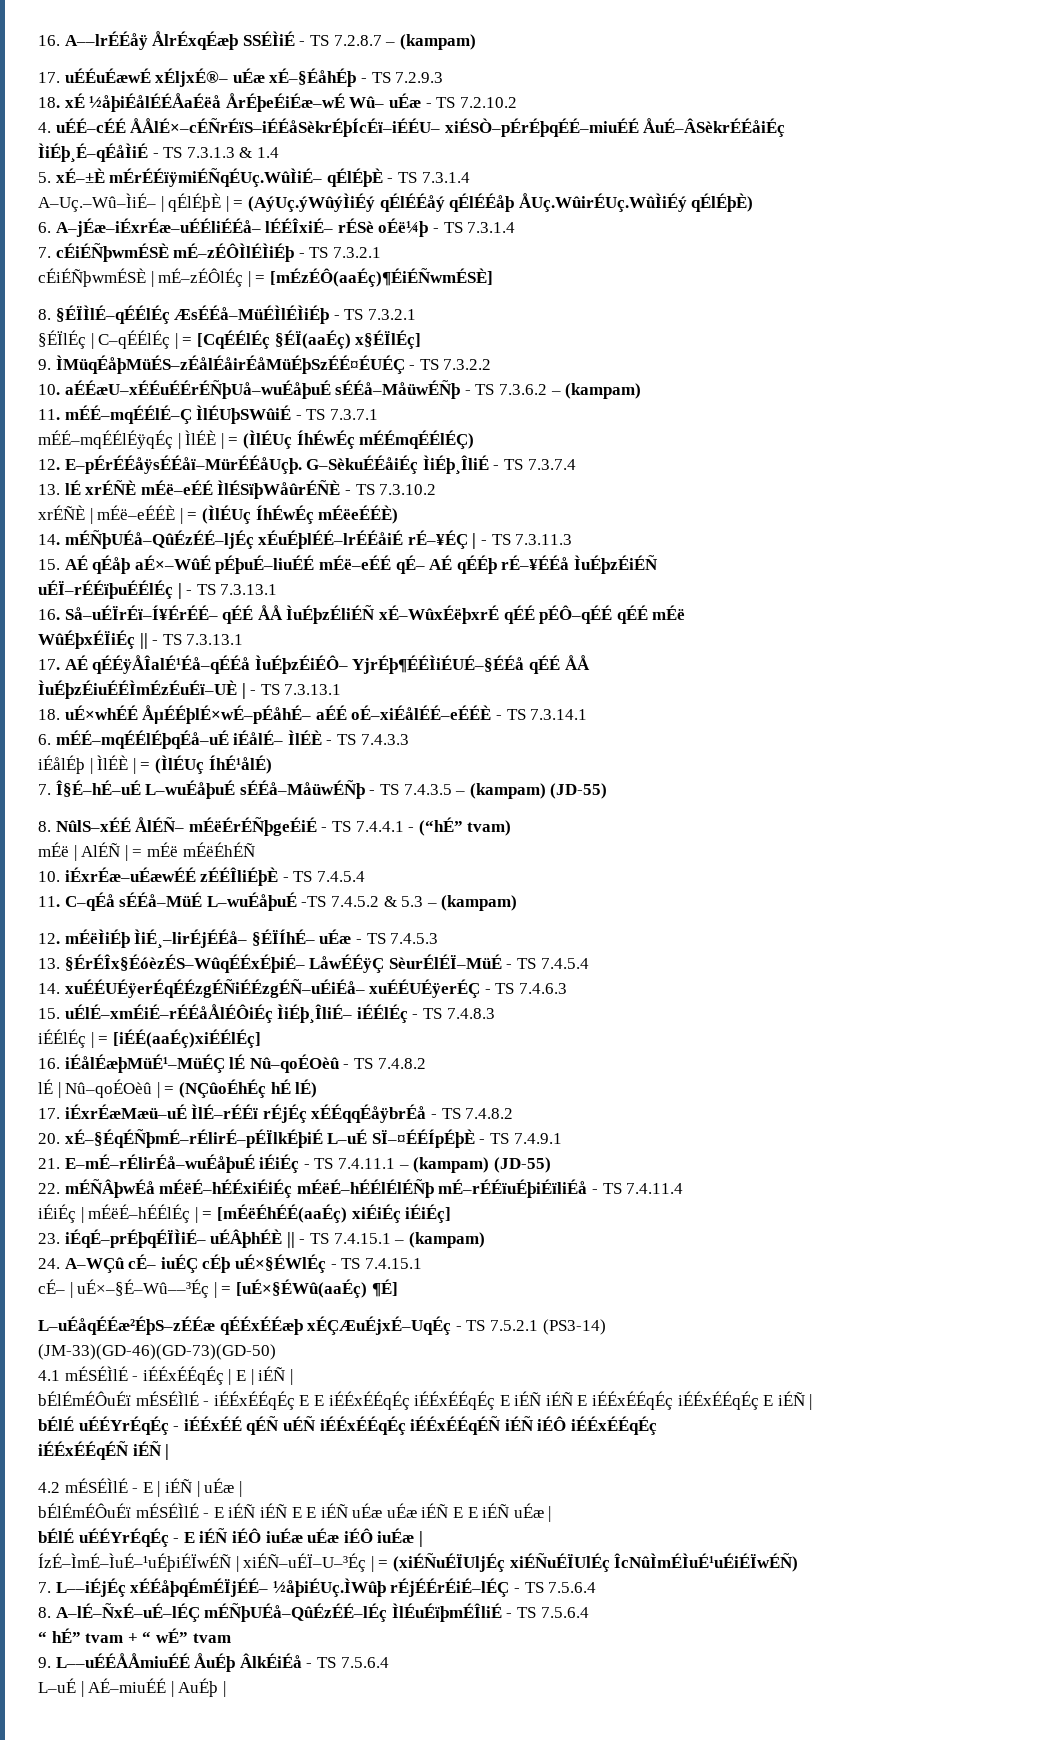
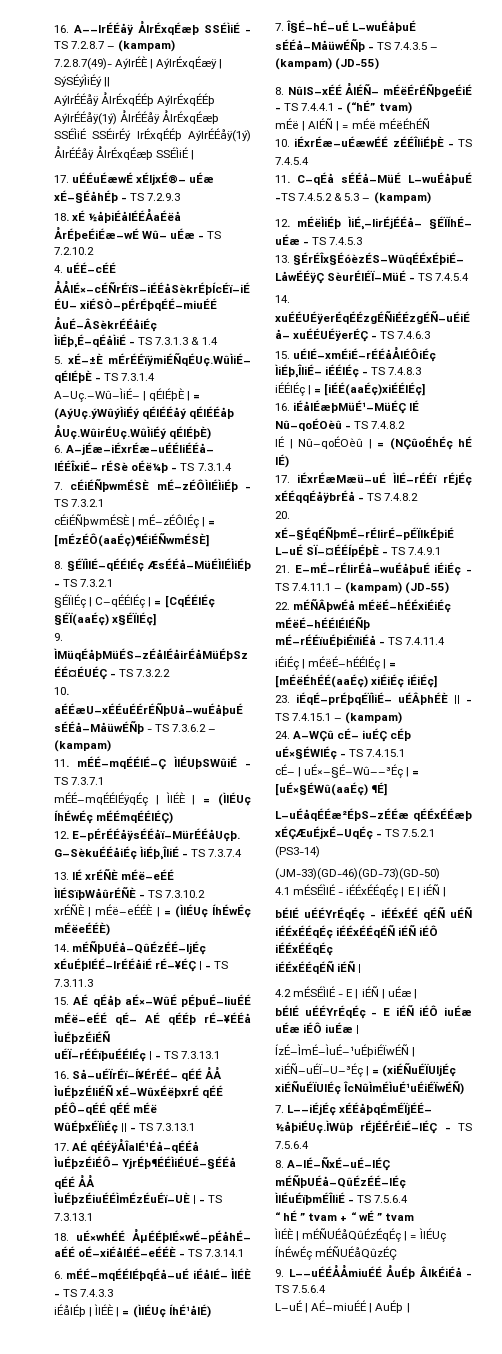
+ 7.2.8.7(49)- AýlrÉÈ | AýlrÉxqÉæÿ | SýSÉýÌiÉý ||
+ AýlrÉÉåÿ ÅlrÉxqÉÉþ AýlrÉxqÉÉþ AýlrÉÉåÿ(1ý) ÅlrÉÉåÿ ÅlrÉxqÉæþ SSÉÌiÉ SSÉirÉý lrÉxqÉÉþ AýlrÉÉåÿ(1ý) ÅlrÉÉåÿ ÅlrÉxqÉæþ SSÉÌiÉ |
- bÉlÉmÉÔuÉï mÉSÉÌlÉ - iÉÉxÉÉqÉç E E iÉÉxÉÉqÉç iÉÉxÉÉqÉç E iÉÑ iÉÑ E iÉÉxÉÉqÉç iÉÉxÉÉqÉç E iÉÑ |
- bÉlÉmÉÔuÉï mÉSÉÌlÉ - E iÉÑ iÉÑ E E iÉÑ uÉæ uÉæ iÉÑ E E iÉÑ uÉæ |
- “ hÉ” tvam + “ wÉ” tvam
+ “ hÉ ” tvam + “ wÉ ” tvam
+ ÌlÉÈ | mÉÑUÉåQûÉzÉqÉç | = ÌlÉUç ÍhÉwÉç mÉÑUÉåQûzÉÇ

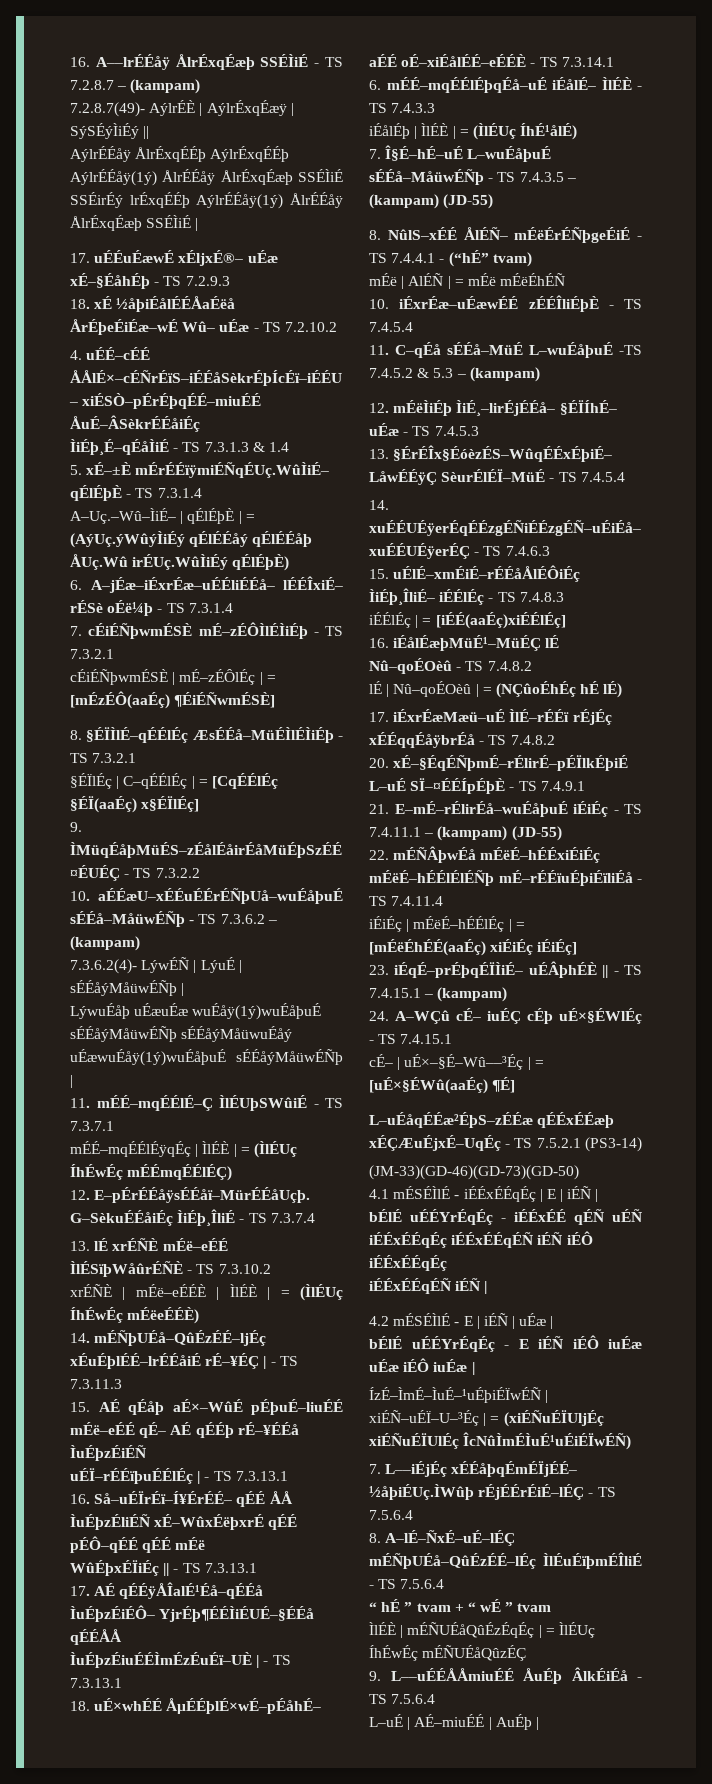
- A–Uç.–Wû–ÌiÉ– | qÉlÉþÈ | = (AýUç.ýWûýÌiÉý qÉlÉÉåý qÉlÉÉåþ ÅUç.WûirÉUç.WûÌiÉý qÉlÉþÈ)
+ A–Uç.–Wû–ÌiÉ– | qÉlÉþÈ | = (AýUç.ýWûýÌiÉý qÉlÉÉåý qÉlÉÉåþ ÅUç.Wû irÉUç.WûÌiÉý qÉlÉþÈ)
- cÉiÉÑþwmÉSÈ | mÉ–zÉÔlÉç | = [mÉzÉÔ(aaÉç)¶ÉiÉÑwmÉSÈ]
+ cÉiÉÑþwmÉSÈ | mÉ–zÉÔlÉç | = [mÉzÉÔ(aaÉç) ¶ÉiÉÑwmÉSÈ]
+ 7.3.6.2(4)- LýwÉÑ | LýuÉ | sÉÉåýMåüwÉÑþ |
+ LýwuÉåþ uÉæuÉæ wuÉåÿ(1ý)wuÉåþuÉ sÉÉåýMåüwÉÑþ sÉÉåýMåüwuÉåý uÉæwuÉåÿ(1ý)wuÉåþuÉ sÉÉåýMåüwÉÑþ |
- xrÉÑÈ | mÉë–eÉÉÈ | = (ÌlÉUç ÍhÉwÉç mÉëeÉÉÈ)
+ xrÉÑÈ | mÉë–eÉÉÈ | ÌlÉÈ | = (ÌlÉUç ÍhÉwÉç mÉëeÉÉÈ)
- 17. AÉ qÉÉÿÅÎalÉ¹Éå–qÉÉå ÌuÉþzÉiÉÔ– YjrÉþ¶ÉÉÌiÉUÉ–§ÉÉå qÉÉ ÅÅ
+ 17. AÉ qÉÉÿÅÎalÉ¹Éå–qÉÉå ÌuÉþzÉiÉÔ– YjrÉþ¶ÉÉÌiÉUÉ–§ÉÉå qÉÉÅÅ

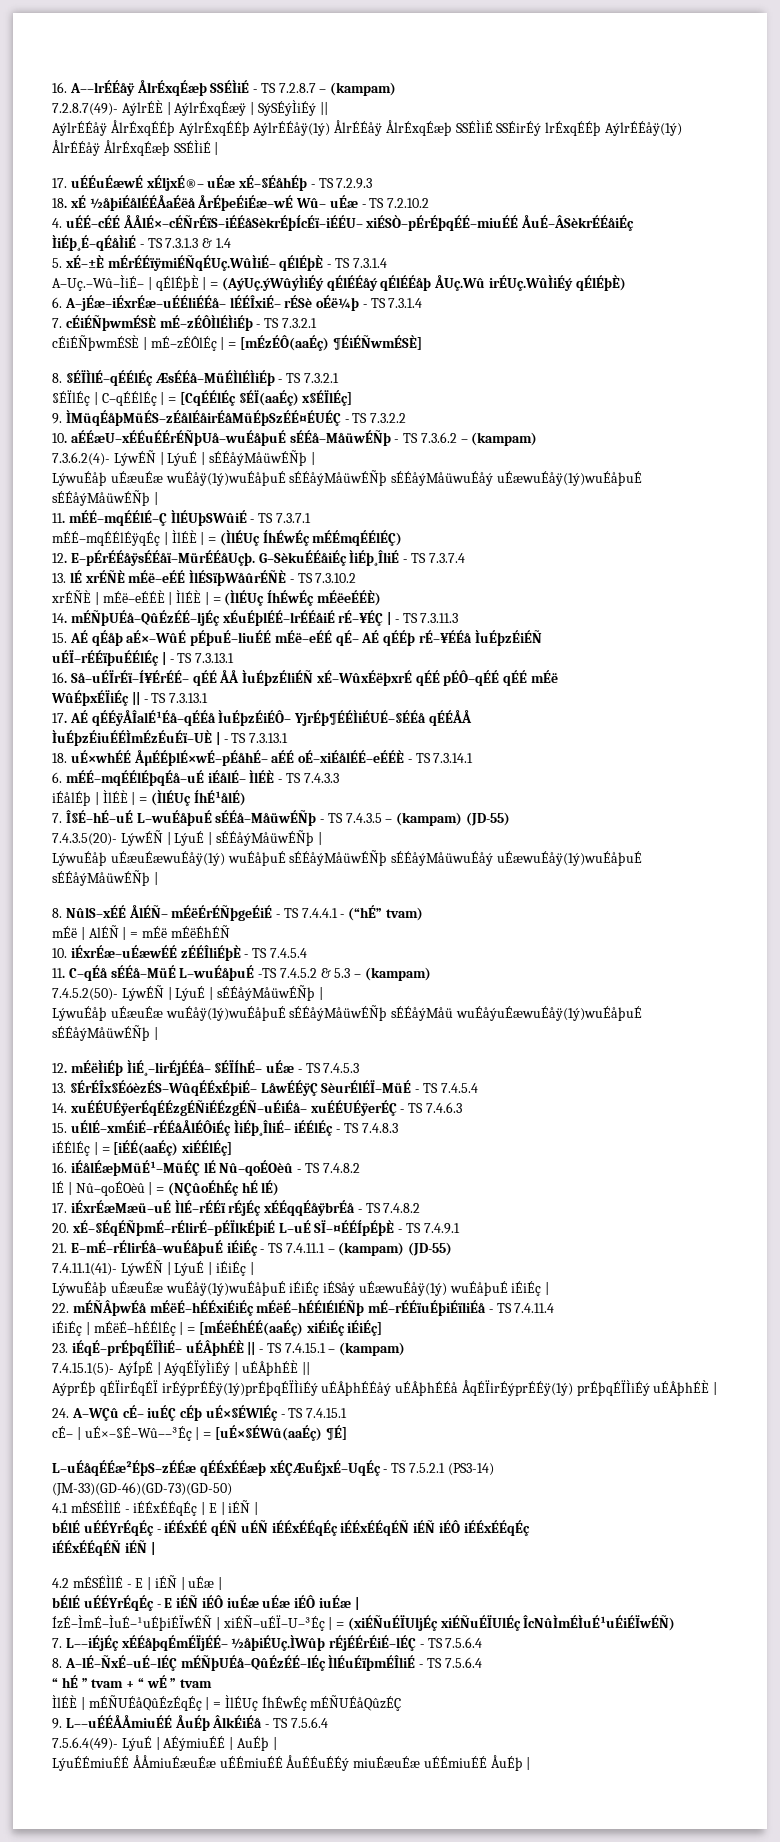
+ 7.4.3.5(20)- LýwÉÑ | LýuÉ | sÉÉåýMåüwÉÑþ |
+ LýwuÉåþ uÉæuÉæwuÉåÿ(1ý) wuÉåþuÉ sÉÉåýMåüwÉÑþ sÉÉåýMåüwuÉåý uÉæwuÉåÿ(1ý)wuÉåþuÉ sÉÉåýMåüwÉÑþ |
+ 7.4.5.2(50)- LýwÉÑ | LýuÉ | sÉÉåýMåüwÉÑþ |
+ LýwuÉåþ uÉæuÉæ wuÉåÿ(1ý)wuÉåþuÉ sÉÉåýMåüwÉÑþ sÉÉåýMåü wuÉåýuÉæwuÉåÿ(1ý)wuÉåþuÉ sÉÉåýMåüwÉÑþ |
- iÉÉlÉç | = [iÉÉ(aaÉç)xiÉÉlÉç]
+ iÉÉlÉç | = [iÉÉ(aaÉç) xiÉÉlÉç]
+ 7.4.11.1(41)- LýwÉÑ | LýuÉ | iÉiÉç |
+ LýwuÉåþ uÉæuÉæ wuÉåÿ(1ý)wuÉåþuÉ iÉiÉç iÉSåý uÉæwuÉåÿ(1ý) wuÉåþuÉ iÉiÉç |
+ 7.4.15.1(5)- AýÍpÉ | AýqÉÏýÌiÉý | uÉÂþhÉÈ ||
+ AýprÉþ qÉÏirÉqÉÏ irÉýprÉÉÿ(1ý)prÉþqÉÏÌiÉý uÉÂþhÉÉåý uÉÂþhÉÉå ÅqÉÏirÉýprÉÉÿ(1ý) prÉþqÉÏÌiÉý uÉÂþhÉÈ |
- L–uÉ | AÉ–miuÉÉ | AuÉþ |
+ 7.5.6.4(49)- LýuÉ | AÉýmiuÉÉ | AuÉþ |
+ LýuÉÉmiuÉÉ ÅÅmiuÉæuÉæ uÉÉmiuÉÉ ÅuÉÉuÉÉý miuÉæuÉæ uÉÉmiuÉÉ ÅuÉþ |

